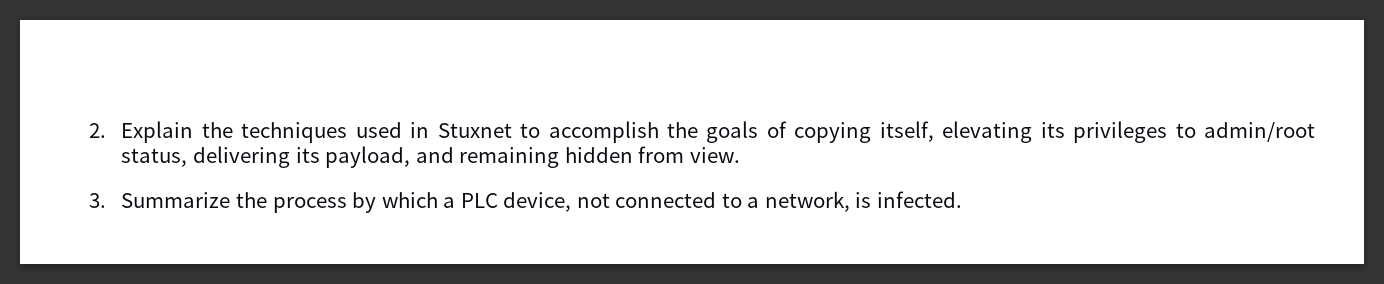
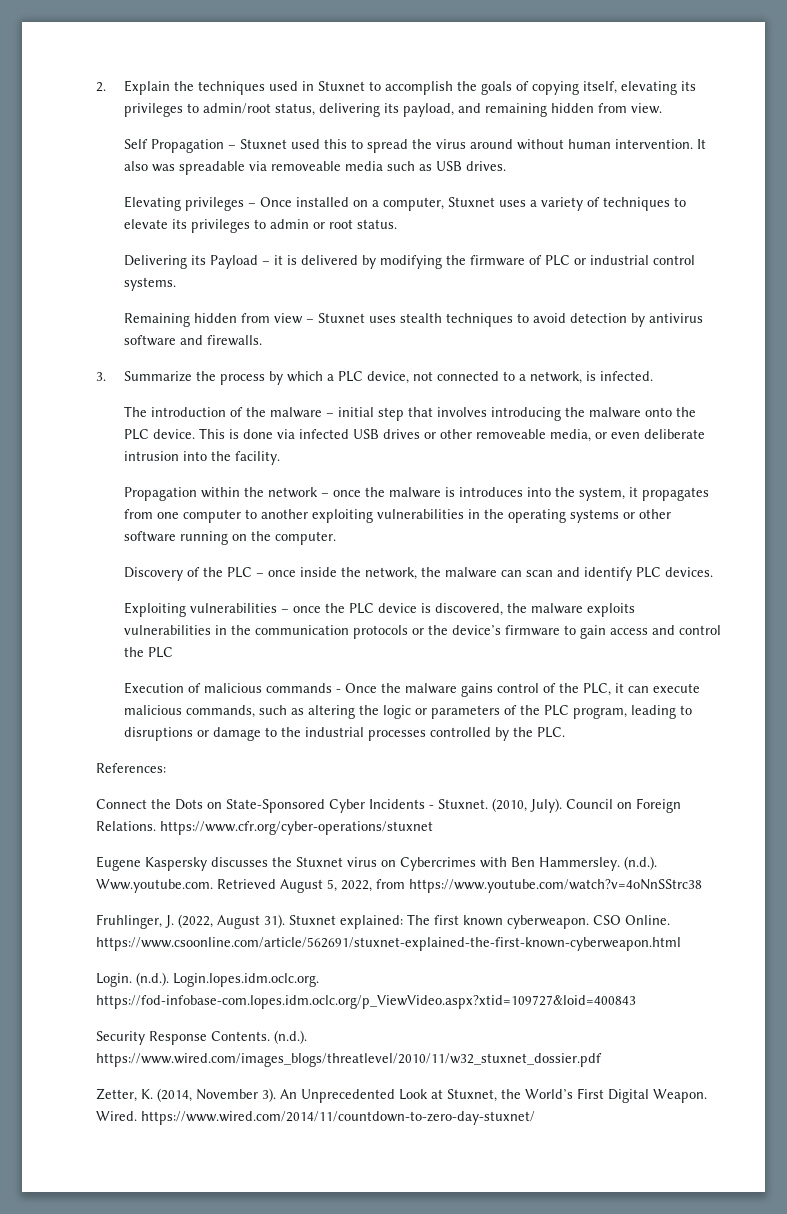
+ Self Propagation – Stuxnet used this to spread the virus around without human intervention. It also was spreadable via removeable media such as USB drives.
+ Elevating privileges – Once installed on a computer, Stuxnet uses a variety of techniques to elevate its privileges to admin or root status.
+ Delivering its Payload – it is delivered by modifying the firmware of PLC or industrial control systems.
+ Remaining hidden from view – Stuxnet uses stealth techniques to avoid detection by antivirus software and firewalls.
+ The introduction of the malware – initial step that involves introducing the malware onto the PLC device. This is done via infected USB drives or other removeable media, or even deliberate intrusion into the facility.
+ Propagation within the network – once the malware is introduces into the system, it propagates from one computer to another exploiting vulnerabilities in the operating systems or other software running on the computer.
+ Discovery of the PLC – once inside the network, the malware can scan and identify PLC devices.
+ Exploiting vulnerabilities – once the PLC device is discovered, the malware exploits vulnerabilities in the communication protocols or the device’s firmware to gain access and control the PLC
+ Execution of malicious commands - Once the malware gains control of the PLC, it can execute malicious commands, such as altering the logic or parameters of the PLC program, leading to disruptions or damage to the industrial processes controlled by the PLC.
+ References:
+ Connect the Dots on State-Sponsored Cyber Incidents - Stuxnet. (2010, July). Council on Foreign Relations. https://www.cfr.org/cyber-operations/stuxnet
+ Eugene Kaspersky discusses the Stuxnet virus on Cybercrimes with Ben Hammersley. (n.d.). Www.youtube.com. Retrieved August 5, 2022, from https://www.youtube.com/watch?v=4oNnSStrc38
+ Fruhlinger, J. (2022, August 31). Stuxnet explained: The first known cyberweapon. CSO Online. https://www.csoonline.com/article/562691/stuxnet-explained-the-first-known-cyberweapon.html
+ Login. (n.d.). Login.lopes.idm.oclc.org. https://fod-infobase-com.lopes.idm.oclc.org/p_ViewVideo.aspx?xtid=109727&loid=400843
+ Security Response Contents. (n.d.). https://www.wired.com/images_blogs/threatlevel/2010/11/w32_stuxnet_dossier.pdf
+ Zetter, K. (2014, November 3). An Unprecedented Look at Stuxnet, the World’s First Digital Weapon. Wired. https://www.wired.com/2014/11/countdown-to-zero-day-stuxnet/

